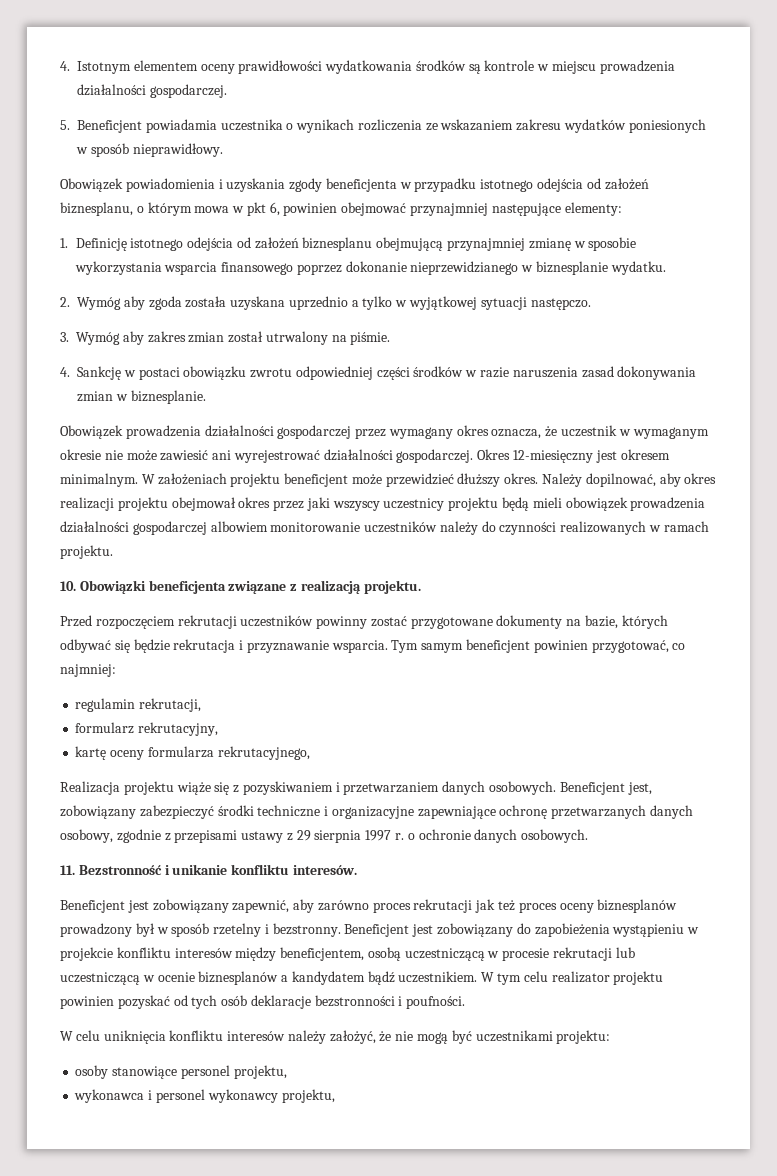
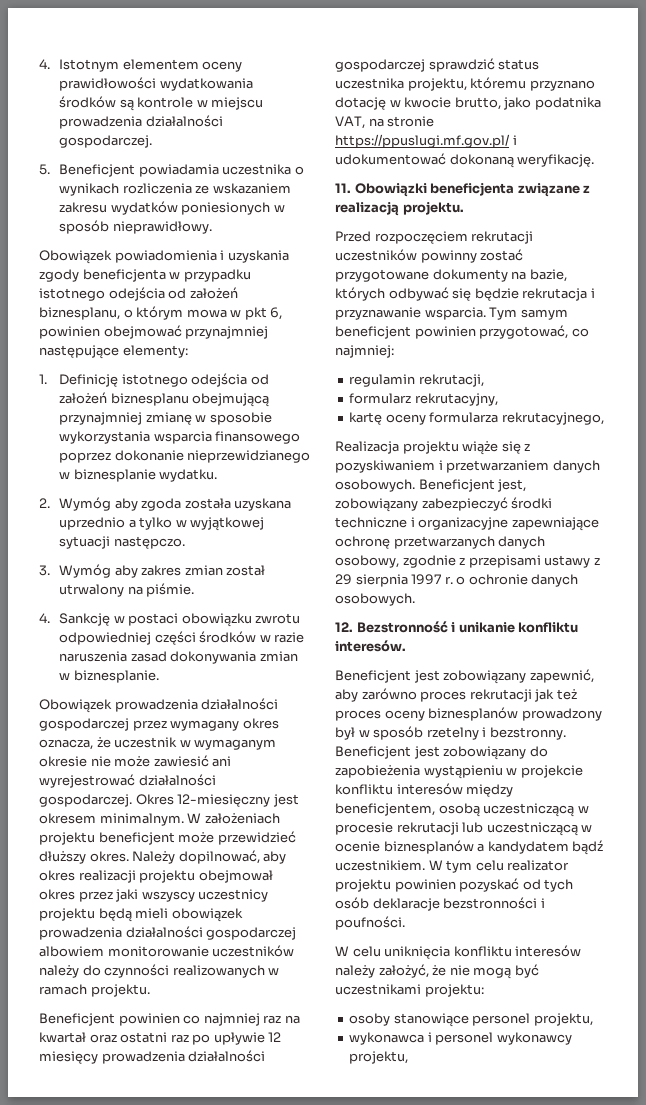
- 10. Obowiązki beneficjenta związane z realizacją projektu.
+ Beneficjent powinien co najmniej raz na kwartał oraz ostatni raz po upływie 12 miesięcy prowadzenia działalności gospodarczej sprawdzić status uczestnika projektu, któremu przyznano dotację w kwocie brutto, jako podatnika VAT, na stronie https://ppuslugi.mf.gov.pl/ i udokumentować dokonaną weryfikację.
+ 11. Obowiązki beneficjenta związane z realizacją projektu.
- 11. Bezstronność i unikanie konfliktu interesów.
+ 12. Bezstronność i unikanie konfliktu interesów.

